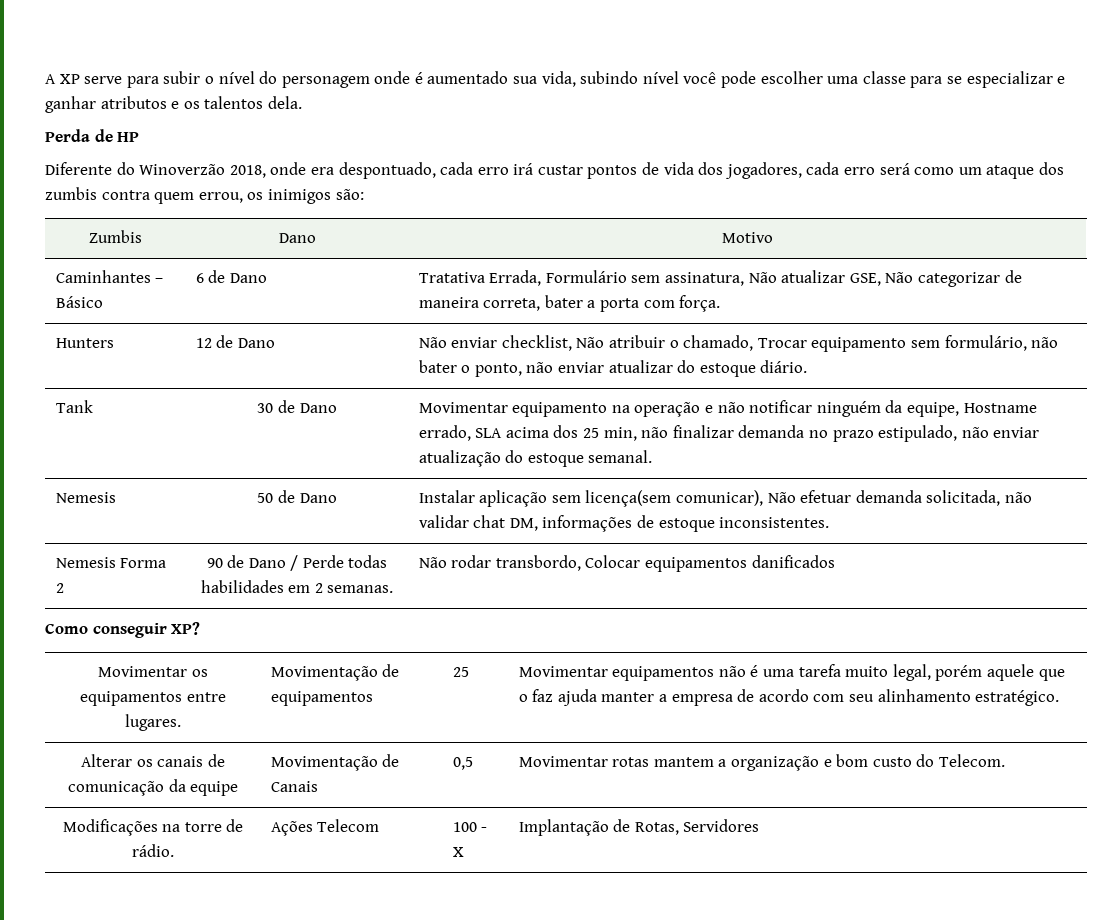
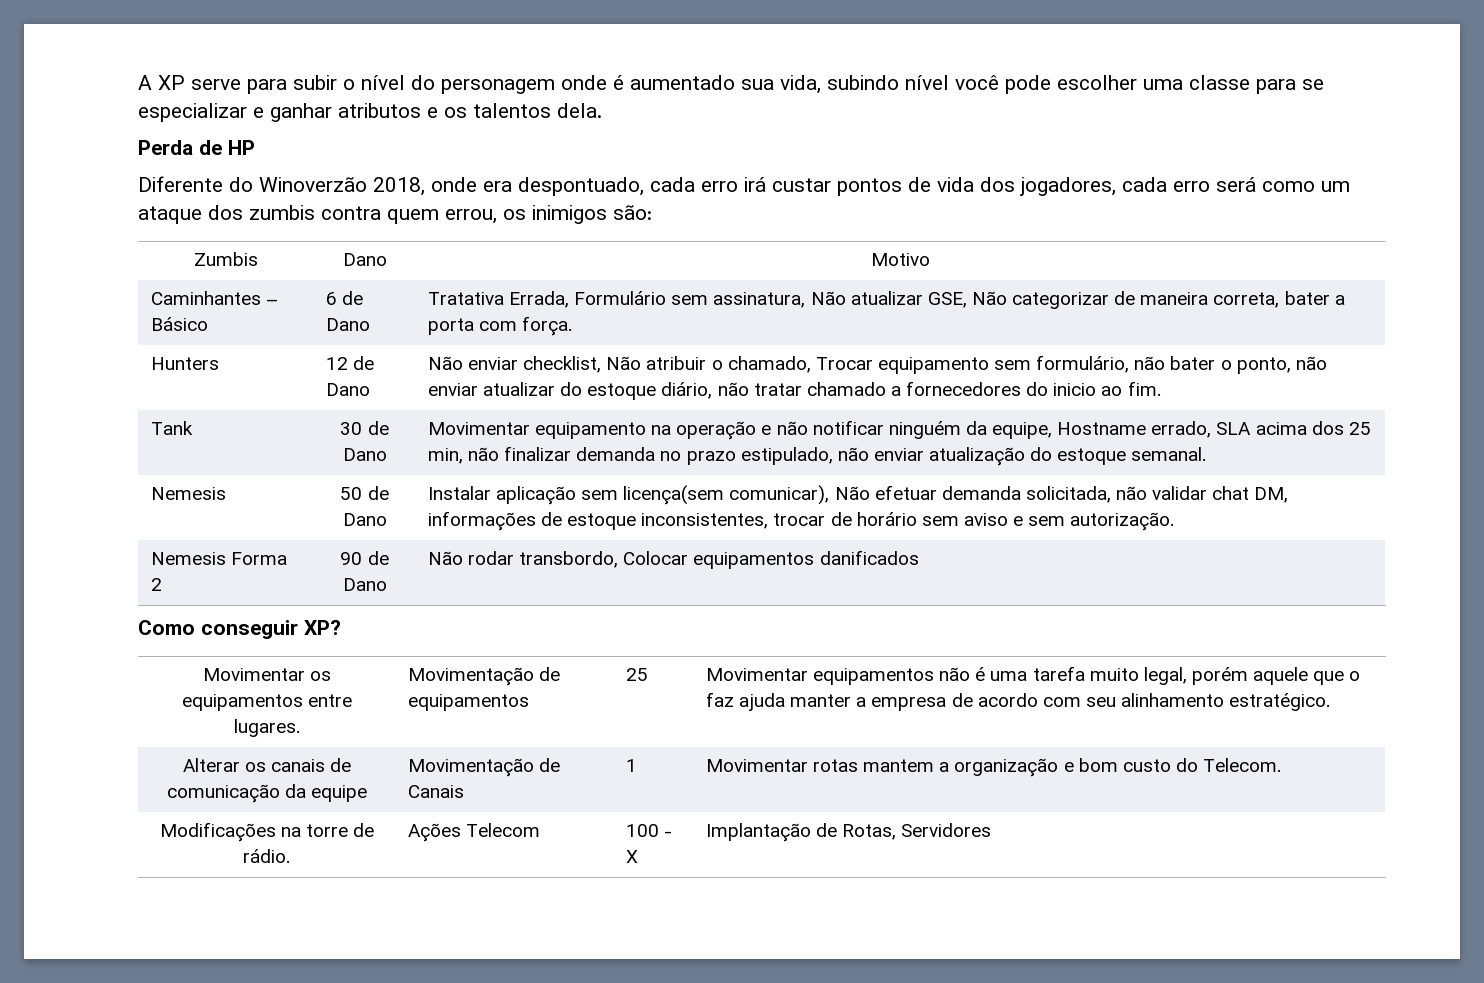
- Hunters | 12 de Dano | Não enviar checklist, Não atribuir o chamado, Trocar equipamento sem formulário, não bater o ponto, não enviar atualizar do estoque diário.
+ Hunters | 12 de Dano | Não enviar checklist, Não atribuir o chamado, Trocar equipamento sem formulário, não bater o ponto, não enviar atualizar do estoque diário, não tratar chamado a fornecedores do inicio ao fim.
- Nemesis | 50 de Dano | Instalar aplicação sem licença(sem comunicar), Não efetuar demanda solicitada, não validar chat DM, informações de estoque inconsistentes.
+ Nemesis | 50 de Dano | Instalar aplicação sem licença(sem comunicar), Não efetuar demanda solicitada, não validar chat DM, informações de estoque inconsistentes, trocar de horário sem aviso e sem autorização.
- Nemesis Forma 2 | 90 de Dano / Perde todas habilidades em 2 semanas. | Não rodar transbordo, Colocar equipamentos danificados
+ Nemesis Forma 2 | 90 de Dano | Não rodar transbordo, Colocar equipamentos danificados
- Alterar os canais de comunicação da equipe | Movimentação de Canais | 0,5 | Movimentar rotas mantem a organização e bom custo do Telecom.
+ Alterar os canais de comunicação da equipe | Movimentação de Canais | 1 | Movimentar rotas mantem a organização e bom custo do Telecom.

